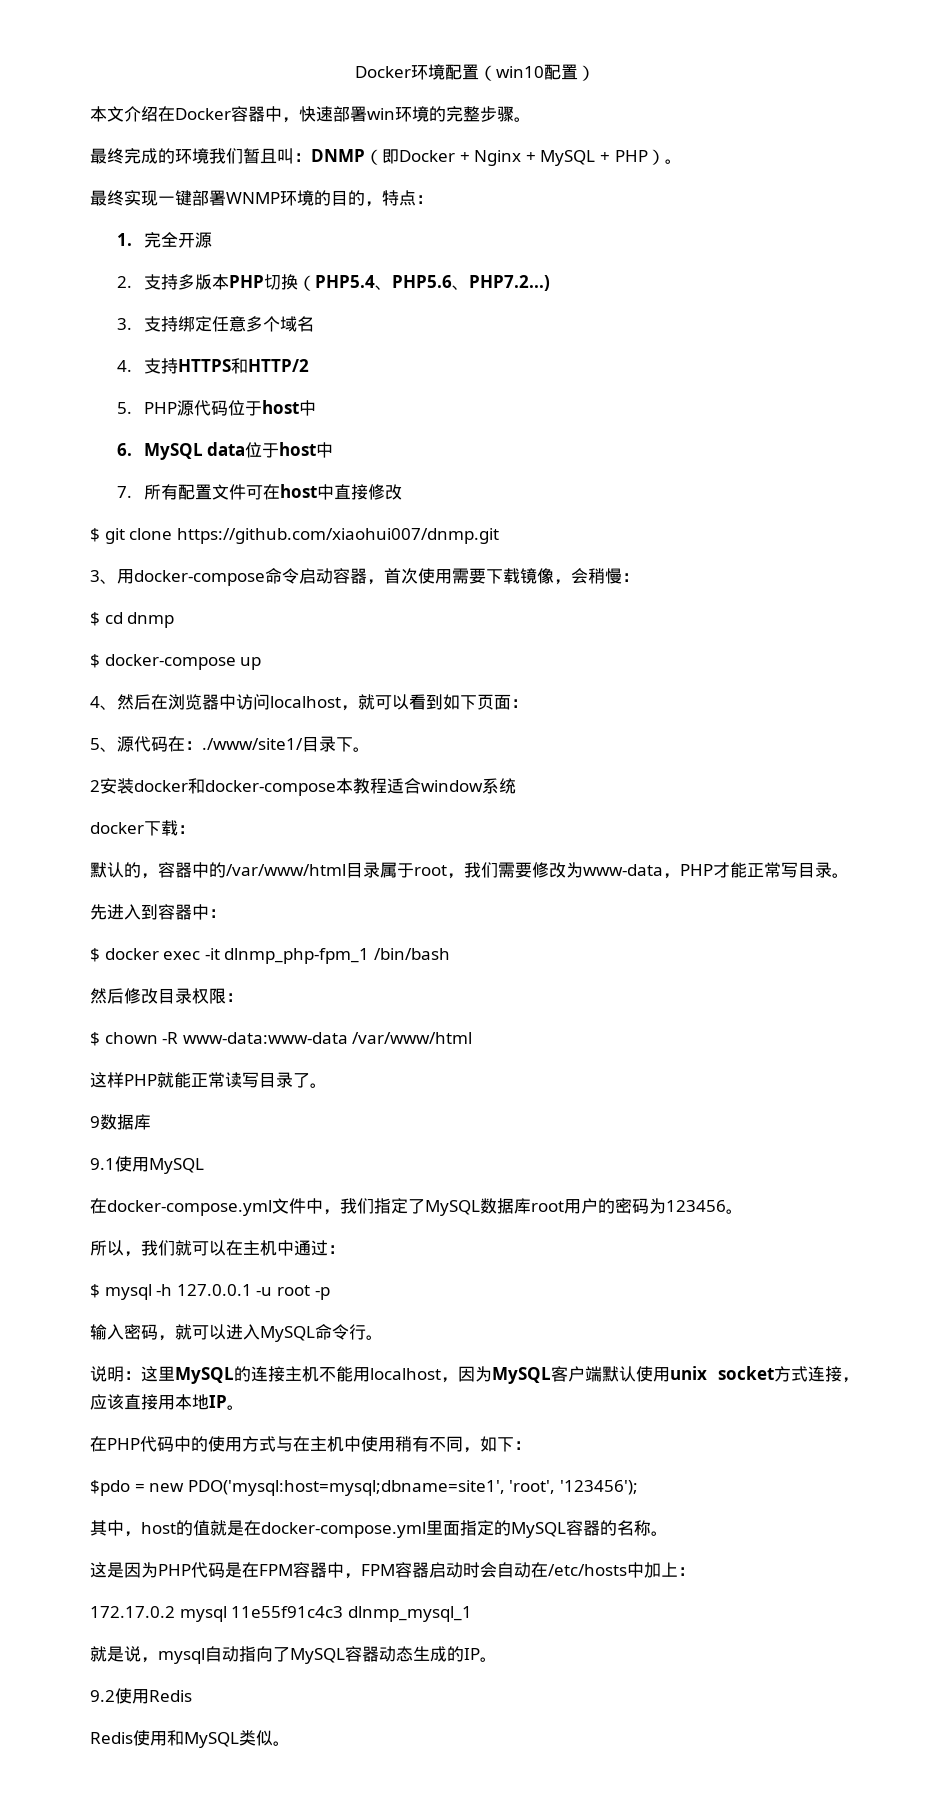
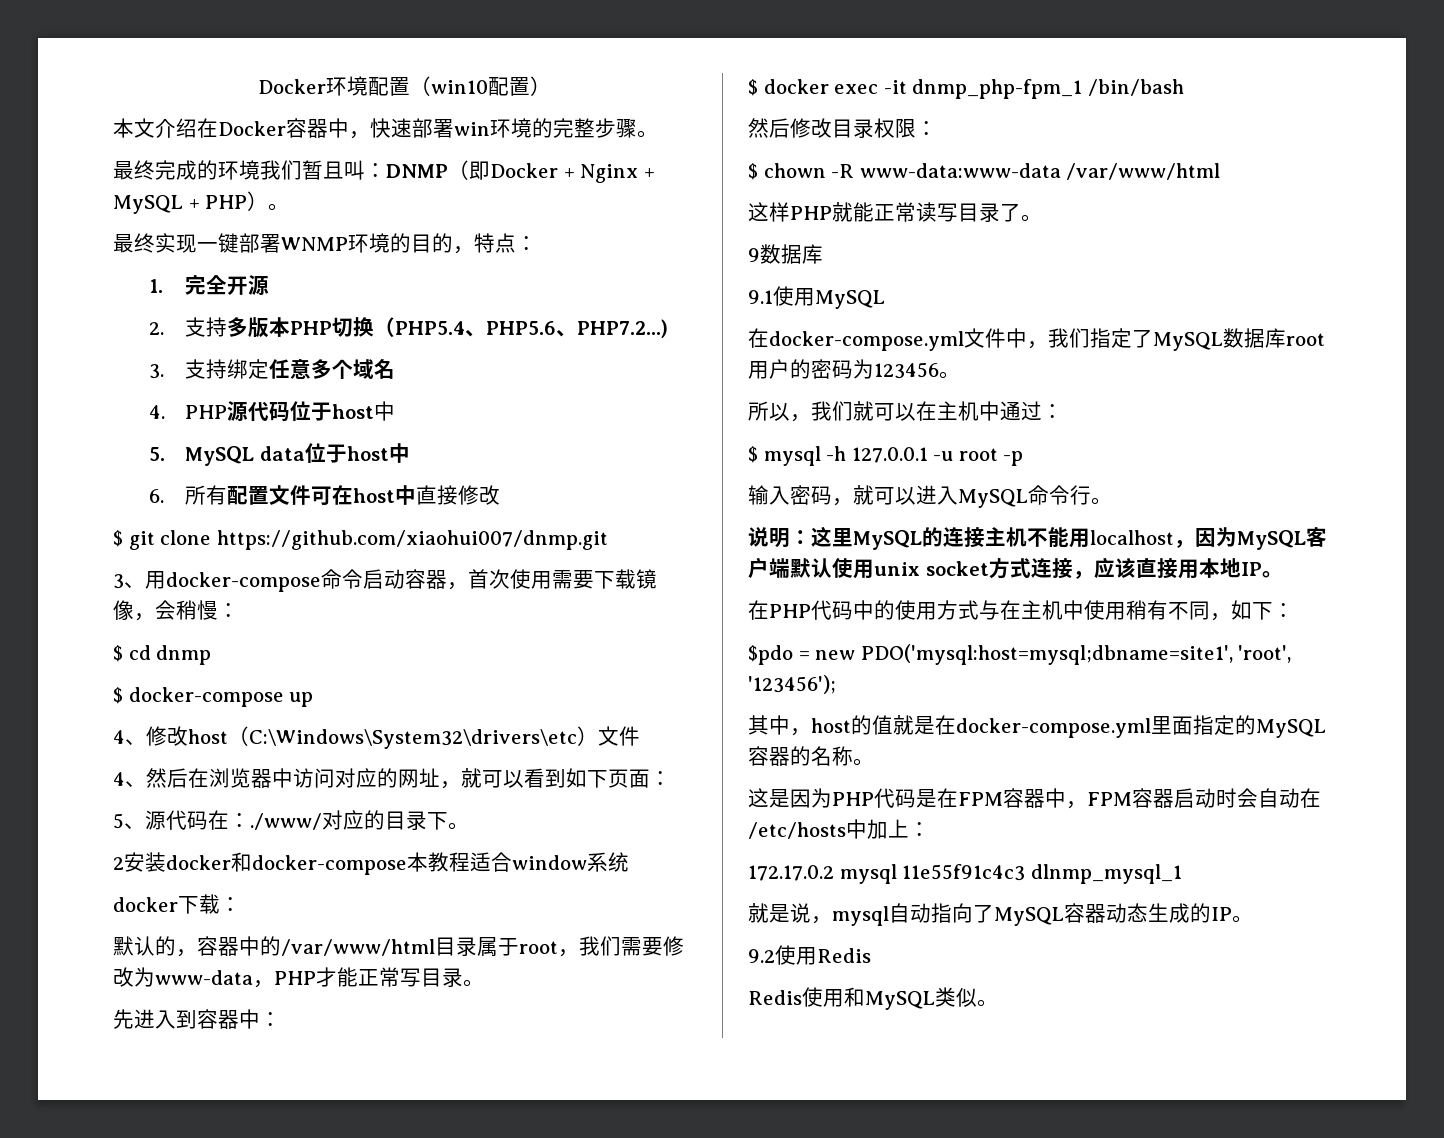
- 4.支持HTTPS和HTTP/2
- 5. PHP源代码位于host中
+ 4. PHP源代码位于host中
- 6. MySQL data位于host中
+ 5. MySQL data位于host中
- 7.所有配置文件可在host中直接修改
+ 6.所有配置文件可在host中直接修改
+ 4、修改host（C:\Windows\System32\drivers\etc）文件
- 4、然后在浏览器中访问localhost，就可以看到如下页面：
+ 4、然后在浏览器中访问对应的网址，就可以看到如下页面：
- 5、源代码在：./www/site1/目录下。
+ 5、源代码在：./www/对应的目录下。
- $ docker exec -it dlnmp_php-fpm_1 /bin/bash
+ $ docker exec -it dnmp_php-fpm_1 /bin/bash

